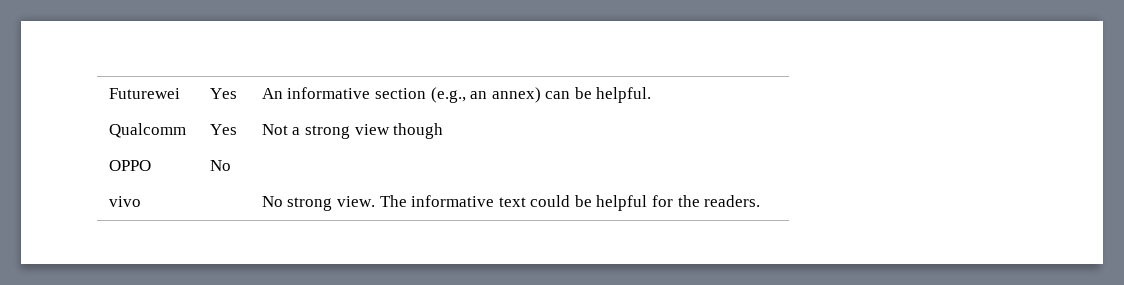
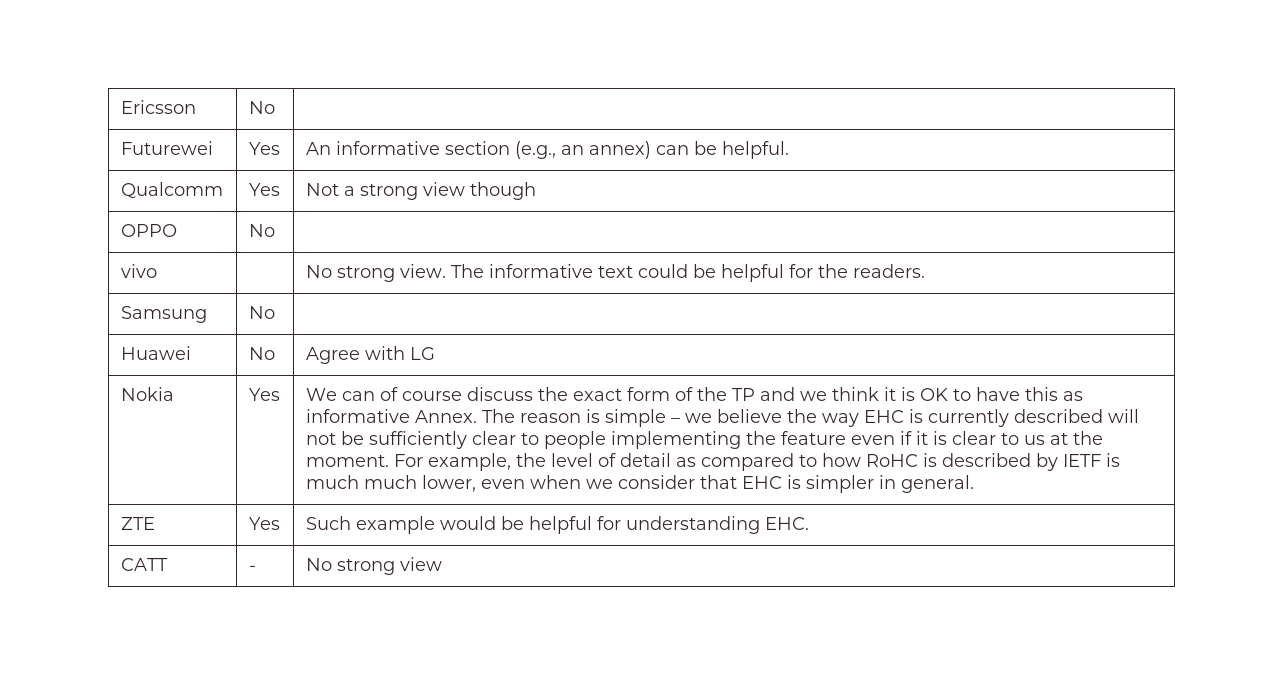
+ Ericsson | No |
+ Samsung | No |
+ Huawei | No | Agree with LG
+ Nokia | Yes | We can of course discuss the exact form of the TP and we think it is OK to have this as informative Annex. The reason is simple – we believe the way EHC is currently described will not be sufficiently clear to people implementing the feature even if it is clear to us at the moment. For example, the level of detail as compared to how RoHC is described by IETF is much much lower, even when we consider that EHC is simpler in general.
+ ZTE | Yes | Such example would be helpful for understanding EHC.
+ CATT | - | No strong view

